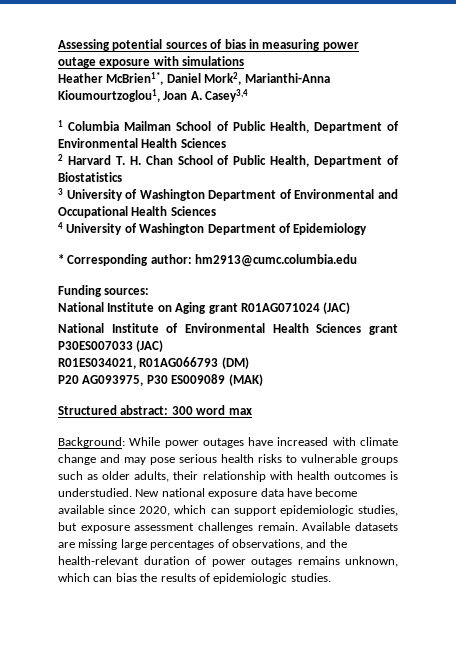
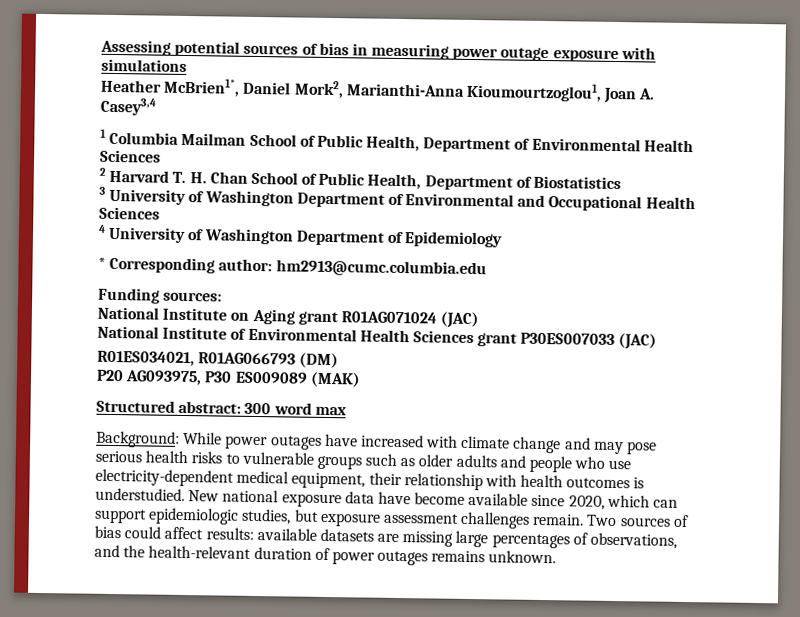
- Background: While power outages have increased with climate change and may pose serious health risks to vulnerable groups such as older adults, their relationship with health outcomes is understudied.
+ Background: While power outages have increased with climate change and may pose serious health risks to vulnerable groups such as older adults and people who use electricity-dependent medical equipment, their relationship with health outcomes is understudied.
- Available datasets are missing large percentages of observations, and the health-relevant duration of power outages remains unknown, which can bias the results of epidemiologic studies.
+ Two sources of bias could affect results: available datasets are missing large percentages of observations, and the health-relevant duration of power outages remains unknown.

